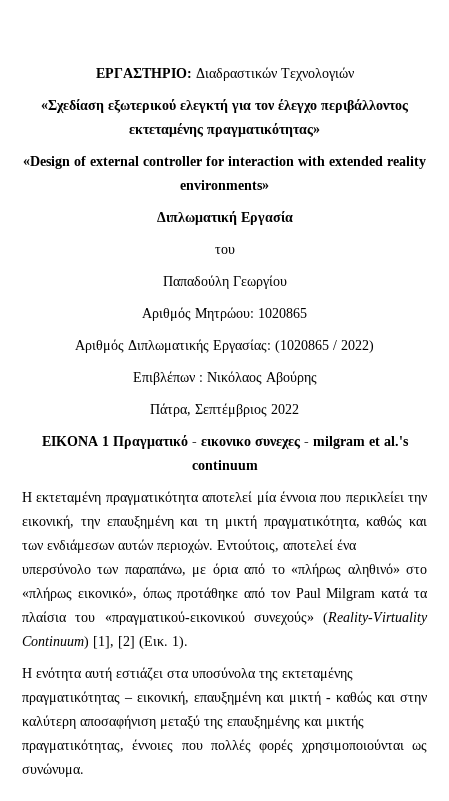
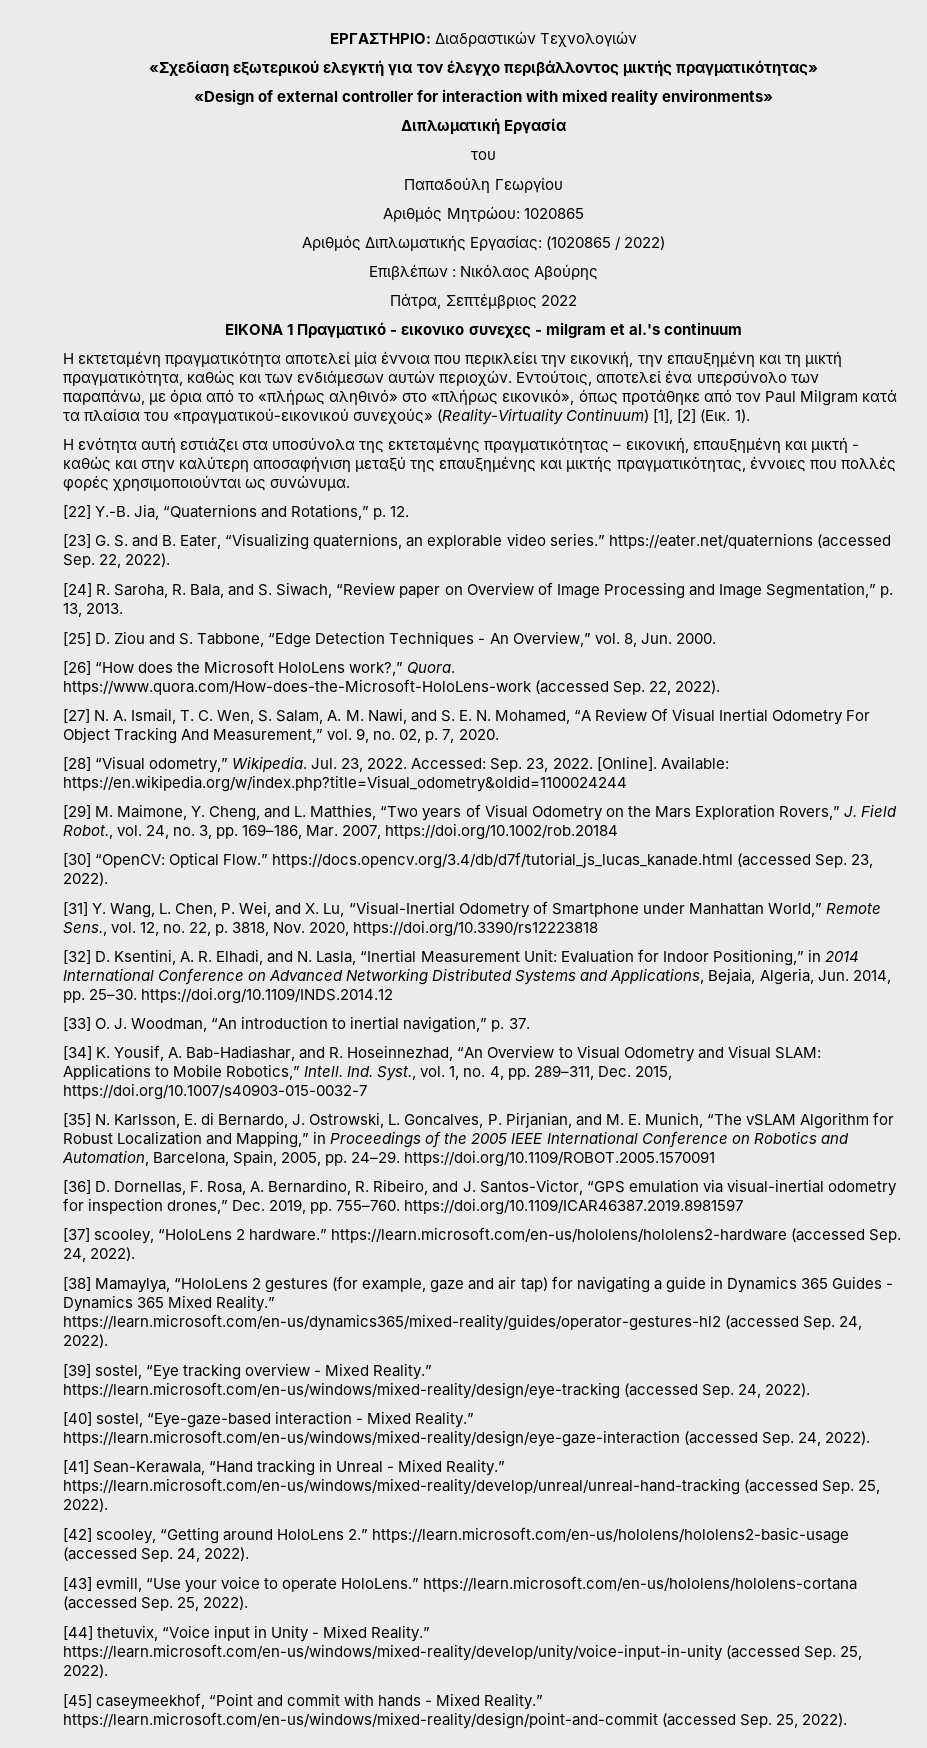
- «Σχεδίαση εξωτερικού ελεγκτή για τον έλεγχο περιβάλλοντος εκτεταμένης πραγματικότητας»
+ «Σχεδίαση εξωτερικού ελεγκτή για τον έλεγχο περιβάλλοντος μικτής πραγματικότητας»
- «Design of external controller for interaction with extended reality environments»
+ «Design of external controller for interaction with mixed reality environments»
+ [22] Y.-B. Jia, “Quaternions and Rotations,” p. 12.
+ [23] G. S. and B. Eater, “Visualizing quaternions, an explorable video series.” https://eater.net/quaternions (accessed Sep. 22, 2022).
+ [24] R. Saroha, R. Bala, and S. Siwach, “Review paper on Overview of Image Processing and Image Segmentation,” p. 13, 2013.
+ [25] D. Ziou and S. Tabbone, “Edge Detection Techniques - An Overview,” vol. 8, Jun. 2000.
+ [26] “How does the Microsoft HoloLens work?,” Quora. https://www.quora.com/How-does-the-Microsoft-HoloLens-work (accessed Sep. 22, 2022).
+ [27] N. A. Ismail, T. C. Wen, S. Salam, A. M. Nawi, and S. E. N. Mohamed, “A Review Of Visual Inertial Odometry For Object Tracking And Measurement,” vol. 9, no. 02, p. 7, 2020.
+ [28] “Visual odometry,” Wikipedia. Jul. 23, 2022. Accessed: Sep. 23, 2022. [Online]. Available: https://en.wikipedia.org/w/index.php?title=Visual_odometry&oldid=1100024244
+ [29] M. Maimone, Y. Cheng, and L. Matthies, “Two years of Visual Odometry on the Mars Exploration Rovers,” J. Field Robot., vol. 24, no. 3, pp. 169–186, Mar. 2007, https://doi.org/10.1002/rob.20184
+ [30] “OpenCV: Optical Flow.” https://docs.opencv.org/3.4/db/d7f/tutorial_js_lucas_kanade.html (accessed Sep. 23, 2022).
+ [31] Y. Wang, L. Chen, P. Wei, and X. Lu, “Visual-Inertial Odometry of Smartphone under Manhattan World,” Remote Sens., vol. 12, no. 22, p. 3818, Nov. 2020, https://doi.org/10.3390/rs12223818
+ [32] D. Ksentini, A. R. Elhadi, and N. Lasla, “Inertial Measurement Unit: Evaluation for Indoor Positioning,” in 2014 International Conference on Advanced Networking Distributed Systems and Applications, Bejaia, Algeria, Jun. 2014, pp. 25–30. https://doi.org/10.1109/INDS.2014.12
+ [33] O. J. Woodman, “An introduction to inertial navigation,” p. 37.
+ [34] K. Yousif, A. Bab-Hadiashar, and R. Hoseinnezhad, “An Overview to Visual Odometry and Visual SLAM: Applications to Mobile Robotics,” Intell. Ind. Syst., vol. 1, no. 4, pp. 289–311, Dec. 2015, https://doi.org/10.1007/s40903-015-0032-7
+ [35] N. Karlsson, E. di Bernardo, J. Ostrowski, L. Goncalves, P. Pirjanian, and M. E. Munich, “The vSLAM Algorithm for Robust Localization and Mapping,” in Proceedings of the 2005 IEEE International Conference on Robotics and Automation, Barcelona, Spain, 2005, pp. 24–29. https://doi.org/10.1109/ROBOT.2005.1570091
+ [36] D. Dornellas, F. Rosa, A. Bernardino, R. Ribeiro, and J. Santos-Victor, “GPS emulation via visual-inertial odometry for inspection drones,” Dec. 2019, pp. 755–760. https://doi.org/10.1109/ICAR46387.2019.8981597
+ [37] scooley, “HoloLens 2 hardware.” https://learn.microsoft.com/en-us/hololens/hololens2-hardware (accessed Sep. 24, 2022).
+ [38] Mamaylya, “HoloLens 2 gestures (for example, gaze and air tap) for navigating a guide in Dynamics 365 Guides - Dynamics 365 Mixed Reality.” https://learn.microsoft.com/en-us/dynamics365/mixed-reality/guides/operator-gestures-hl2 (accessed Sep. 24, 2022).
+ [39] sostel, “Eye tracking overview - Mixed Reality.” https://learn.microsoft.com/en-us/windows/mixed-reality/design/eye-tracking (accessed Sep. 24, 2022).
+ [40] sostel, “Eye-gaze-based interaction - Mixed Reality.” https://learn.microsoft.com/en-us/windows/mixed-reality/design/eye-gaze-interaction (accessed Sep. 24, 2022).
+ [41] Sean-Kerawala, “Hand tracking in Unreal - Mixed Reality.” https://learn.microsoft.com/en-us/windows/mixed-reality/develop/unreal/unreal-hand-tracking (accessed Sep. 25, 2022).
+ [42] scooley, “Getting around HoloLens 2.” https://learn.microsoft.com/en-us/hololens/hololens2-basic-usage (accessed Sep. 24, 2022).
+ [43] evmill, “Use your voice to operate HoloLens.” https://learn.microsoft.com/en-us/hololens/hololens-cortana (accessed Sep. 25, 2022).
+ [44] thetuvix, “Voice input in Unity - Mixed Reality.” https://learn.microsoft.com/en-us/windows/mixed-reality/develop/unity/voice-input-in-unity (accessed Sep. 25, 2022).
+ [45] caseymeekhof, “Point and commit with hands - Mixed Reality.” https://learn.microsoft.com/en-us/windows/mixed-reality/design/point-and-commit (accessed Sep. 25, 2022).

